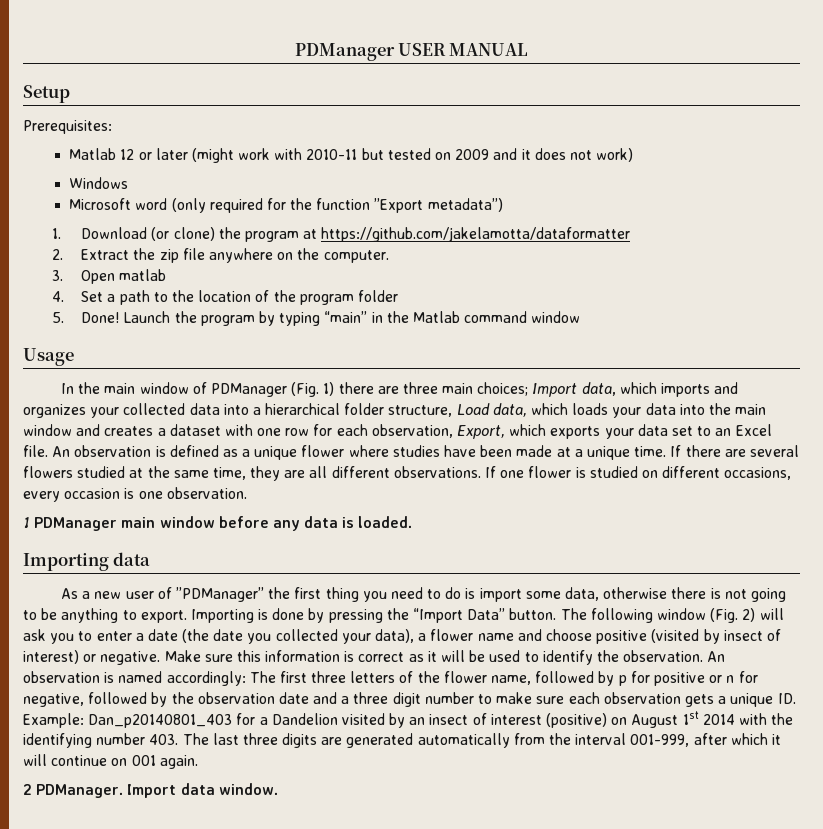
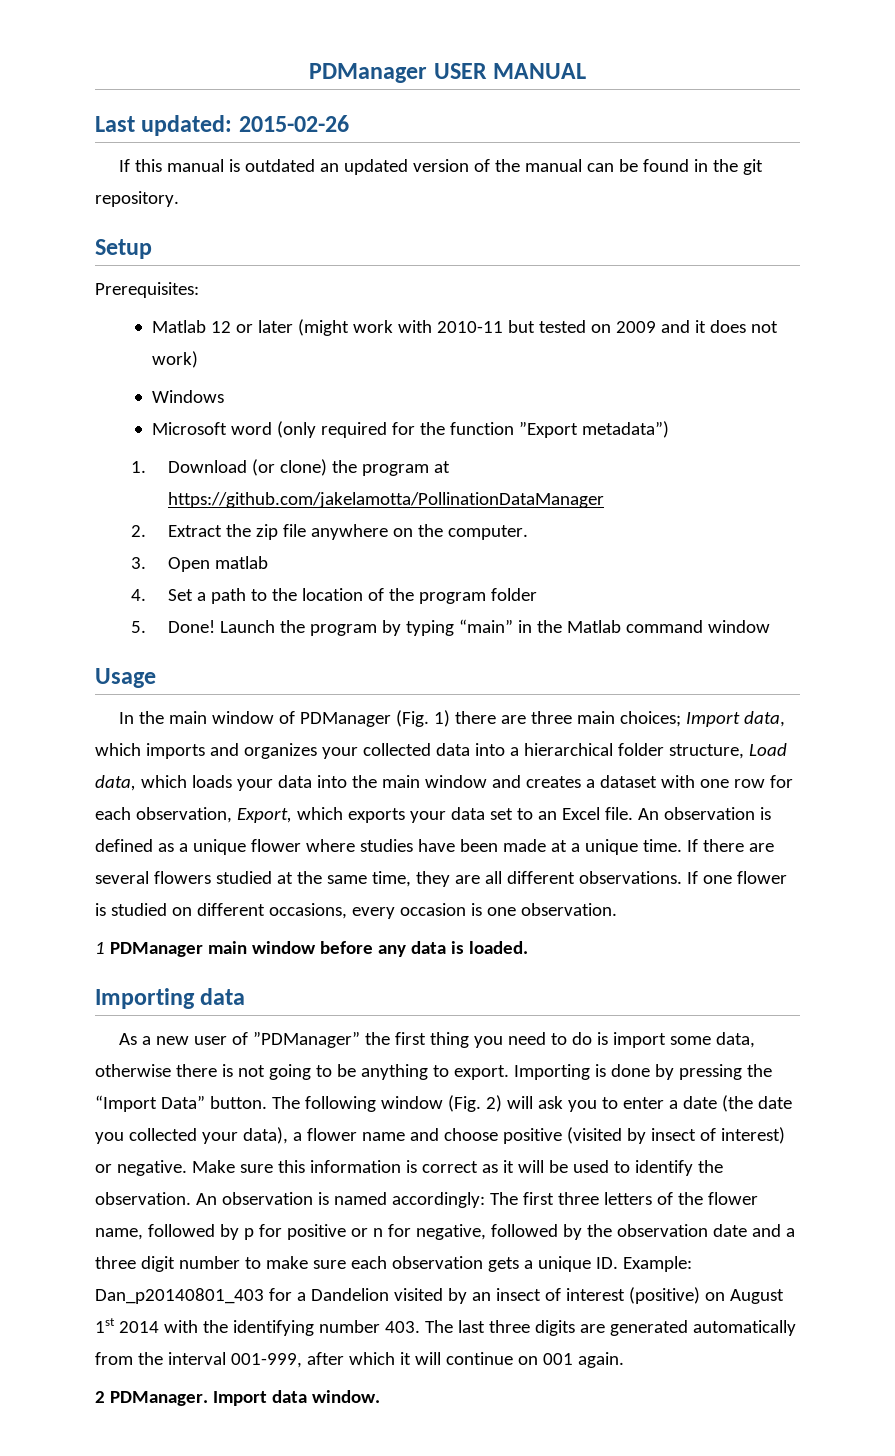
+ Last updated: 2015-02-26
+ If this manual is outdated an updated version of the manual can be found in the git repository.
- 1. Download (or clone) the program at https://github.com/jakelamotta/dataformatter
+ 1. Download (or clone) the program at https://github.com/jakelamotta/PollinationDataManager

